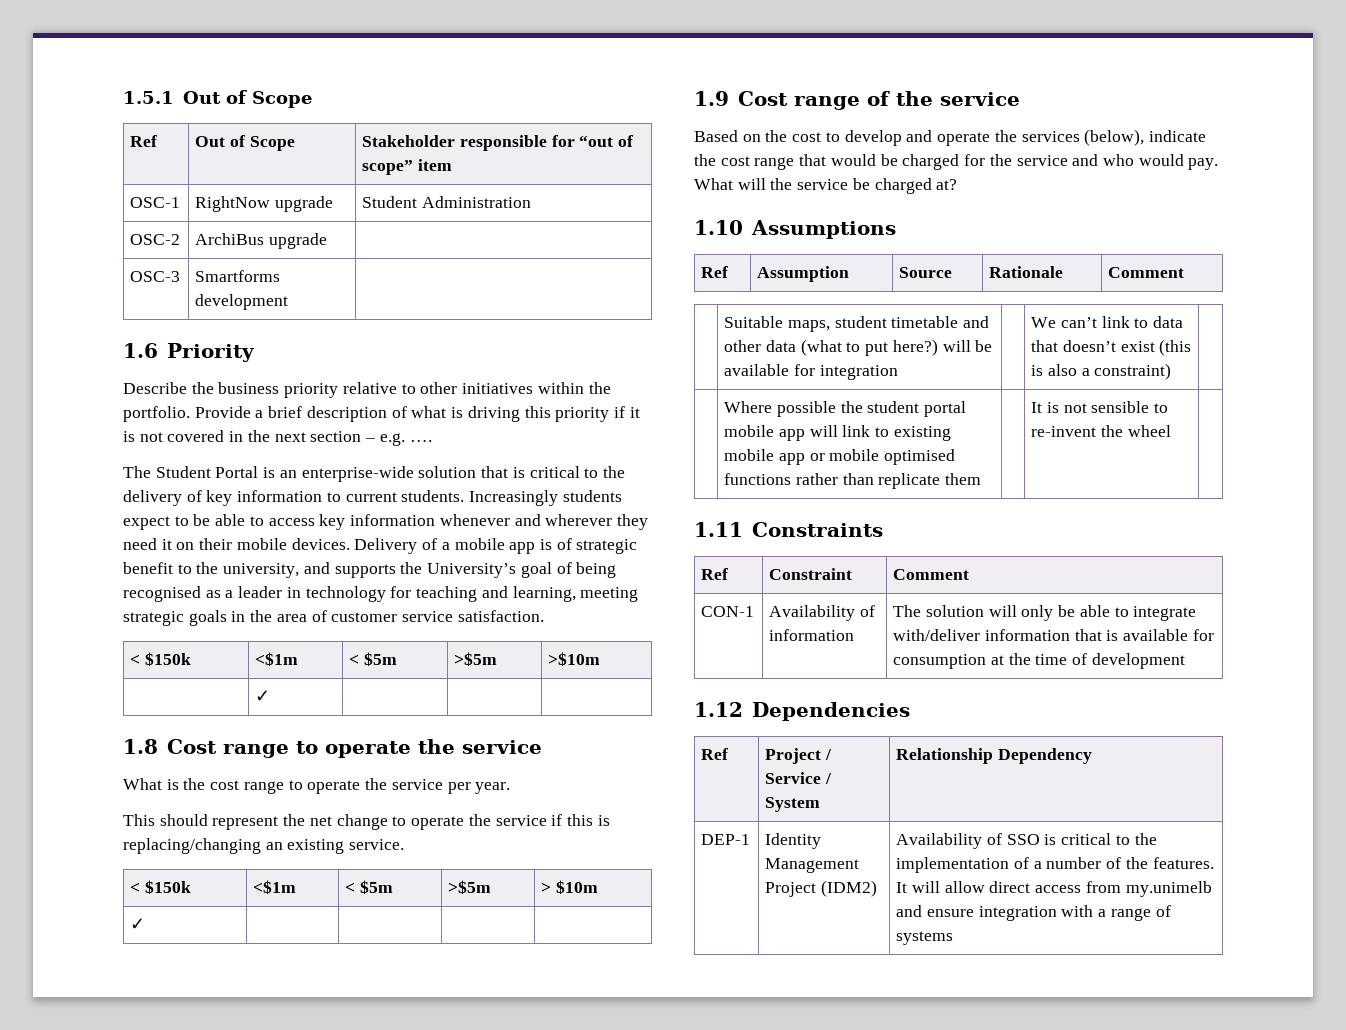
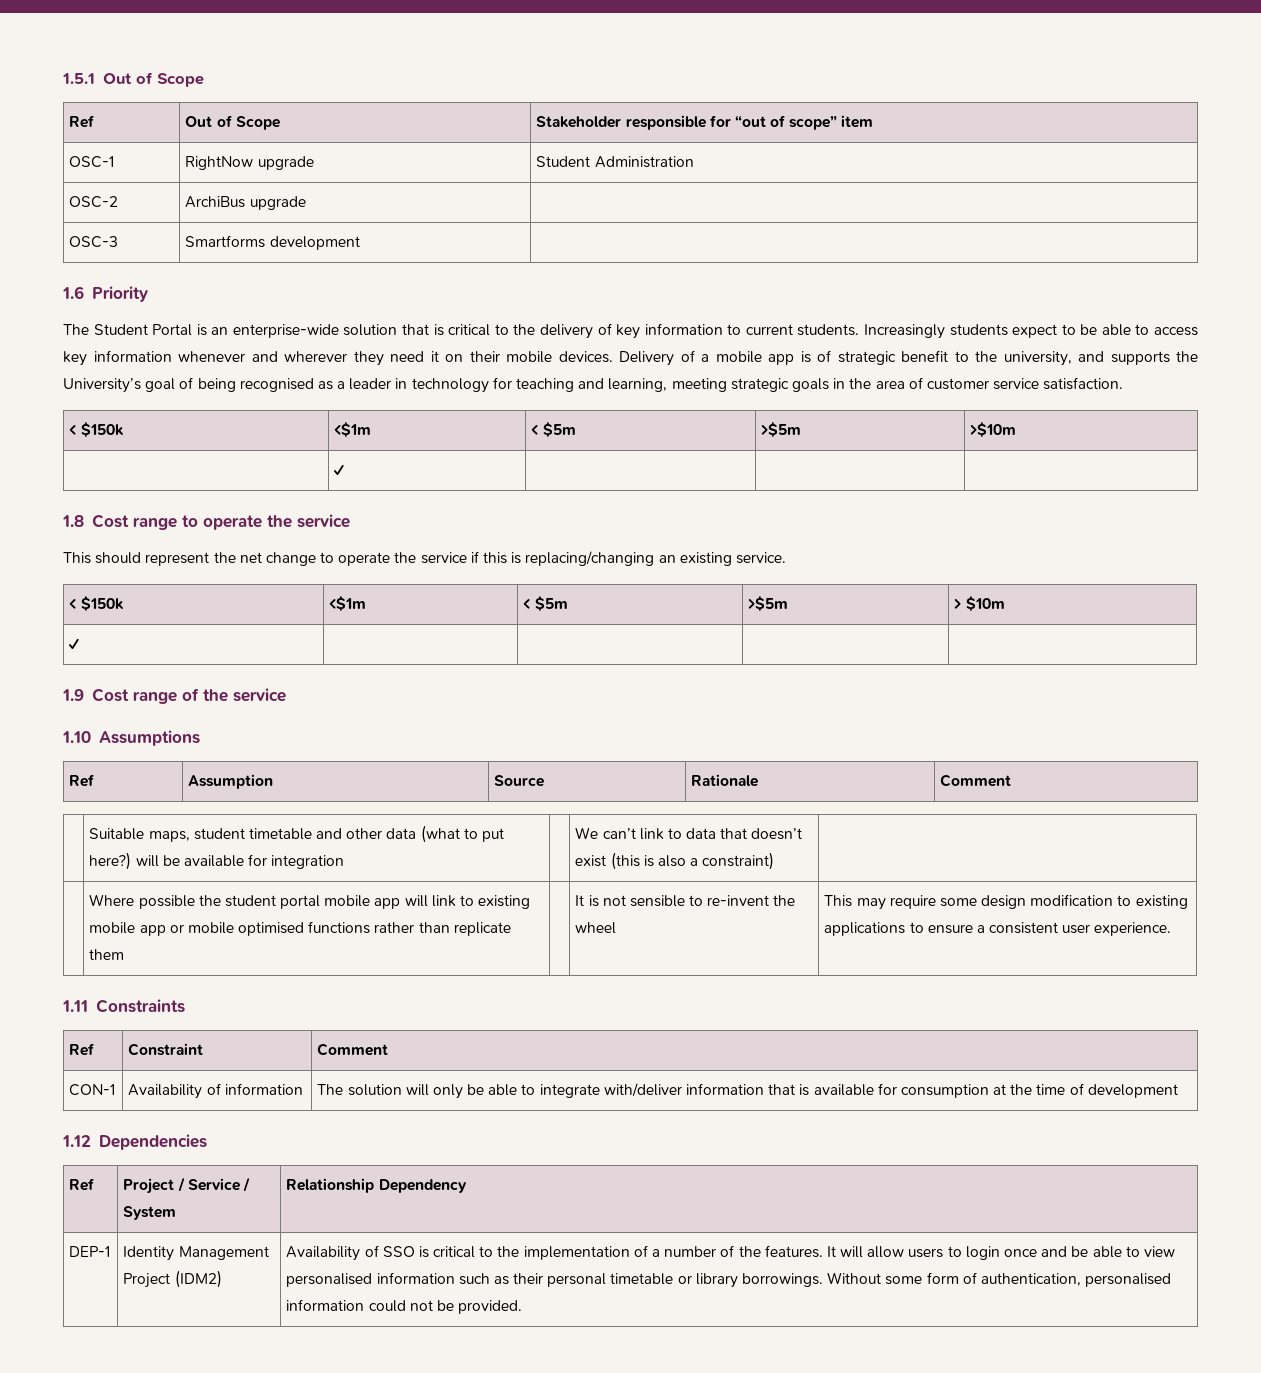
- Describe the business priority relative to other initiatives within the portfolio. Provide a brief description of what is driving this priority if it is not covered in the next section – e.g. ….
- What is the cost range to operate the service per year.
- Based on the cost to develop and operate the services (below), indicate the cost range that would be charged for the service and who would pay. What will the service be charged at?
+ This may require some design modification to existing applications to ensure a consistent user experience.
- It will allow direct access from my.unimelb and ensure integration with a range of systems
+ It will allow users to login once and be able to view personalised information such as their personal timetable or library borrowings. Without some form of authentication, personalised information could not be provided.

